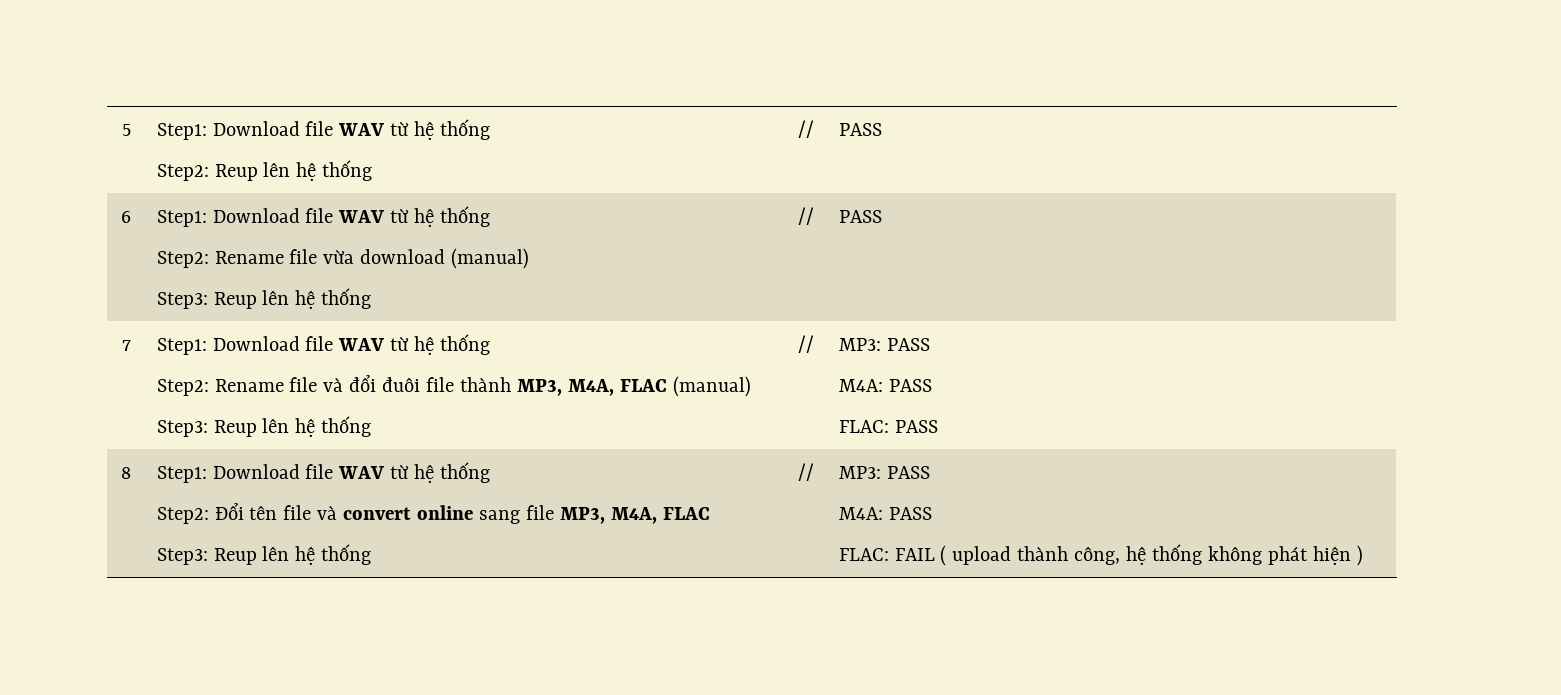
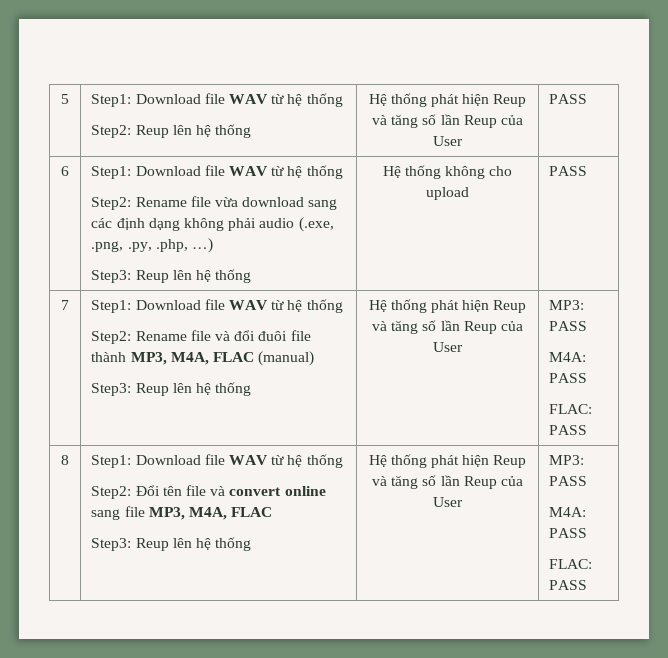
  5 | Step1: Download file WAV từ hệ thống
- Step2: Reup lên hệ thống | // | PASS
+ Step2: Reup lên hệ thống | Hệ thống phát hiện Reup và tăng số lần Reup của User | PASS
  6 | Step1: Download file WAV từ hệ thống
- Step2: Rename file vừa download (manual)
- Step3: Reup lên hệ thống | // | PASS
+ Step2: Rename file vừa download sang các định dạng không phải audio (.exe, .png, .py, .php, …)
+ Step3: Reup lên hệ thống | Hệ thống không cho upload | PASS
  Step2: Rename file và đổi đuôi file thành MP3, M4A, FLAC (manual)
- Step3: Reup lên hệ thống | //
+ Step3: Reup lên hệ thống | Hệ thống phát hiện Reup và tăng số lần Reup của User
  Step2: Đổi tên file và convert online sang file MP3, M4A, FLAC
- Step3: Reup lên hệ thống | // | MP3: PASS
+ Step3: Reup lên hệ thống | Hệ thống phát hiện Reup và tăng số lần Reup của User | MP3: PASS
  M4A: PASS
- FLAC: FAIL ( upload thành công, hệ thống không phát hiện )
+ FLAC: PASS

